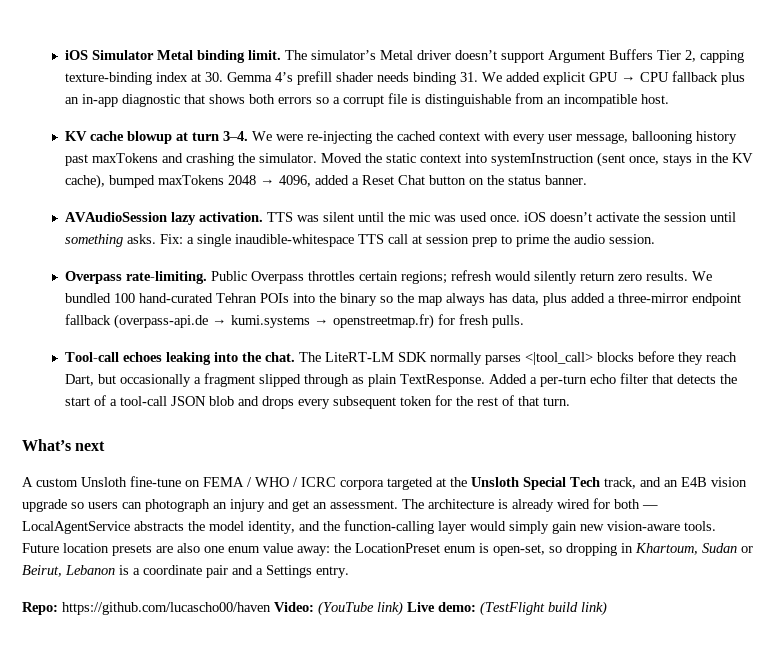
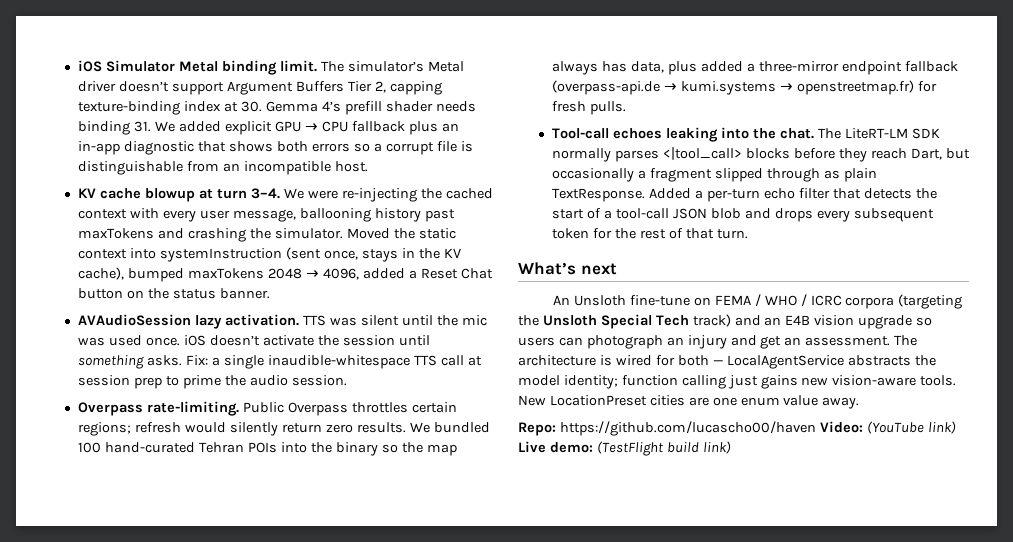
- A custom Unsloth fine-tune on FEMA / WHO / ICRC corpora targeted at the Unsloth Special Tech track, and an E4B vision upgrade so users can photograph an injury and get an assessment.
+ An Unsloth fine-tune on FEMA / WHO / ICRC corpora (targeting the Unsloth Special Tech track) and an E4B vision upgrade so users can photograph an injury and get an assessment.
- The architecture is already wired for both — LocalAgentService abstracts the model identity, and the function-calling layer would simply gain new vision-aware tools. Future location presets are also one enum value away: the LocationPreset enum is open-set, so dropping in Khartoum, Sudan or Beirut, Lebanon is a coordinate pair and a Settings entry.
+ The architecture is wired for both — LocalAgentService abstracts the model identity; function calling just gains new vision-aware tools. New LocationPreset cities are one enum value away.

